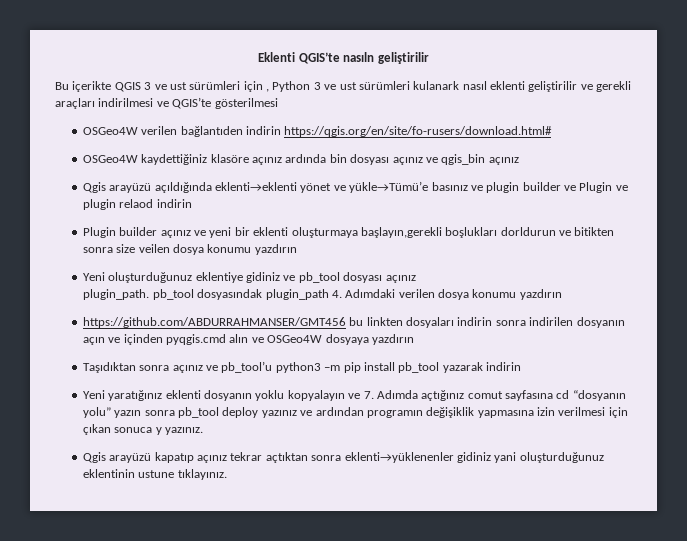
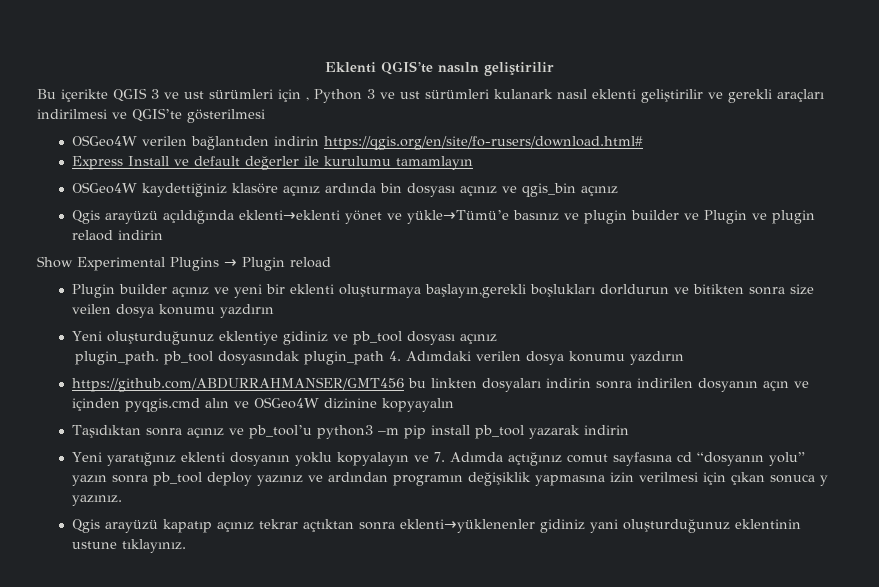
+ Express Install ve default değerler ile kurulumu tamamlayın
+ Show Experimental Plugins → Plugin reload
- https://github.com/ABDURRAHMANSER/GMT456 bu linkten dosyaları indirin sonra indirilen dosyanın açın ve içinden pyqgis.cmd alın ve OSGeo4W dosyaya yazdırın
+ https://github.com/ABDURRAHMANSER/GMT456 bu linkten dosyaları indirin sonra indirilen dosyanın açın ve içinden pyqgis.cmd alın ve OSGeo4W dizinine kopyayalın

